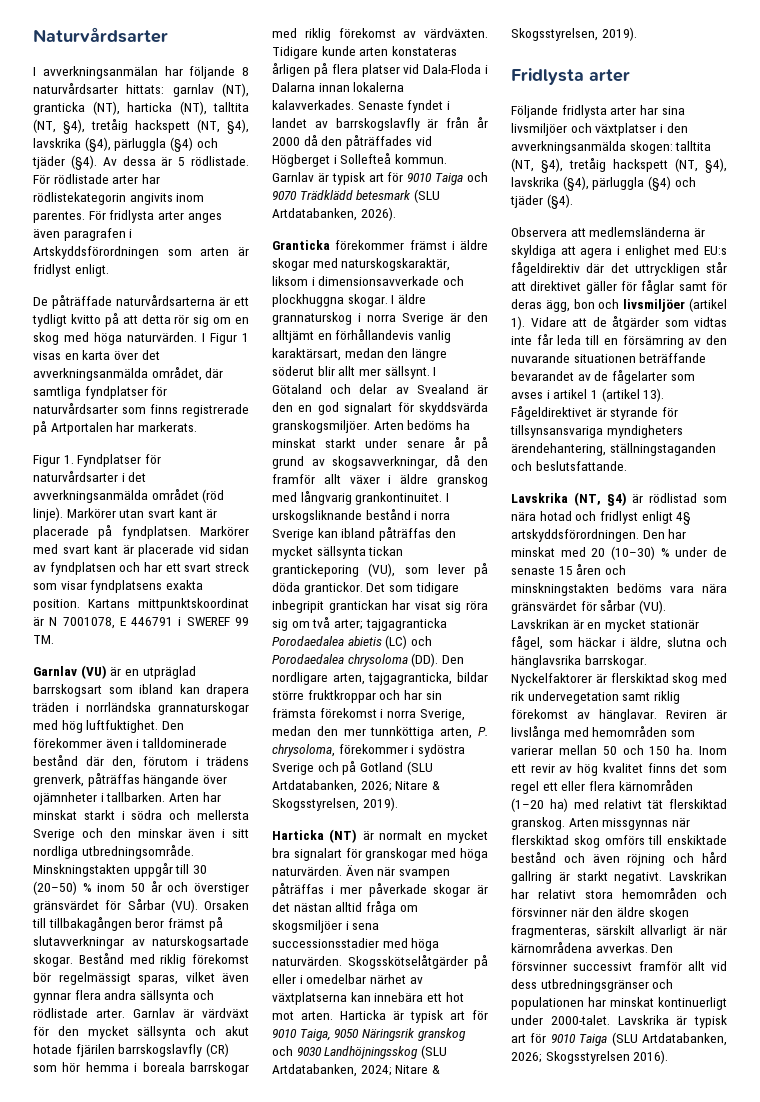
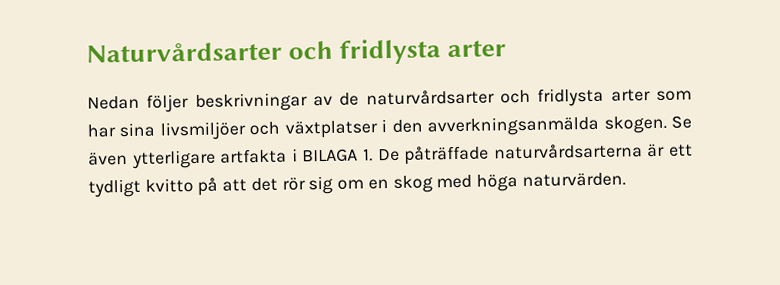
- Naturvårdsarter
- I avverkningsanmälan har följande 8 naturvårdsarter hittats: garnlav (NT), granticka (NT), harticka (NT), talltita (NT, §4), tretåig hackspett (NT, §4), lavskrika (§4), pärluggla (§4) och tjäder (§4). Av dessa är 5 rödlistade. För rödlistade arter har rödlistekategorin angivits inom parentes. För fridlysta arter anges även paragrafen i Artskyddsförordningen som arten är fridlyst enligt.
- De påträffade naturvårdsarterna är ett tydligt kvitto på att detta rör sig om en skog med höga naturvärden. I Figur 1 visas en karta över det avverkningsanmälda området, där samtliga fyndplatser för naturvårdsarter som finns registrerade på Artportalen har markerats.
- Figur 1. Fyndplatser för naturvårdsarter i det avverkningsanmälda området (röd linje). Markörer utan svart kant är placerade på fyndplatsen. Markörer med svart kant är placerade vid sidan av fyndplatsen och har ett svart streck som visar fyndplatsens exakta position. Kartans mittpunktskoordinat är N 7001078, E 446791 i SWEREF 99 TM.
- Garnlav (VU) är en utpräglad barrskogsart som ibland kan drapera träden i norrländska grannaturskogar med hög luftfuktighet. Den förekommer även i talldominerade bestånd där den, förutom i trädens grenverk, påträffas hängande över ojämnheter i tallbarken. Arten har minskat starkt i södra och mellersta Sverige och den minskar även i sitt nordliga utbredningsområde. Minskningstakten uppgår till 30 (20–50) % inom 50 år och överstiger gränsvärdet för Sårbar (VU). Orsaken till tillbakagången beror främst på slutavverkningar av naturskogsartade skogar. Bestånd med riklig förekomst bör regelmässigt sparas, vilket även gynnar flera andra sällsynta och rödlistade arter. Garnlav är värdväxt för den mycket sällsynta och akut hotade fjärilen barrskogslavfly (CR) som hör hemma i boreala barrskogar med riklig förekomst av värdväxten. Tidigare kunde arten konstateras årligen på flera platser vid Dala-Floda i Dalarna innan lokalerna kalavverkades. Senaste fyndet i landet av barrskogslavfly är från år 2000 då den påträffades vid Högberget i Sollefteå kommun. Garnlav är typisk art för 9010 Taiga och 9070 Trädklädd betesmark (SLU Artdatabanken, 2026).
- Granticka förekommer främst i äldre skogar med naturskogskaraktär, liksom i dimensionsavverkade och plockhuggna skogar. I äldre grannaturskog i norra Sverige är den alltjämt en förhållandevis vanlig karaktärsart, medan den längre söderut blir allt mer sällsynt. I Götaland och delar av Svealand är den en god signalart för skyddsvärda granskogsmiljöer. Arten bedöms ha minskat starkt under senare år på grund av skogsavverkningar, då den framför allt växer i äldre granskog med långvarig grankontinuitet. I urskogsliknande bestånd i norra Sverige kan ibland påträffas den mycket sällsynta tickan grantickeporing (VU), som lever på döda grantickor. Det som tidigare inbegripit grantickan har visat sig röra sig om två arter; tajgagranticka Porodaedalea abietis (LC) och Porodaedalea chrysoloma (DD). Den nordligare arten, tajgagranticka, bildar större fruktkroppar och har sin främsta förekomst i norra Sverige, medan den mer tunnköttiga arten, P. chrysoloma, förekommer i sydöstra Sverige och på Gotland (SLU Artdatabanken, 2026; Nitare & Skogsstyrelsen, 2019).
- Harticka (NT) är normalt en mycket bra signalart för granskogar med höga naturvärden. Även när svampen påträffas i mer påverkade skogar är det nästan alltid fråga om skogsmiljöer i sena successionsstadier med höga naturvärden. Skogsskötselåtgärder på eller i omedelbar närhet av växtplatserna kan innebära ett hot mot arten. Harticka är typisk art för 9010 Taiga, 9050 Näringsrik granskog och 9030 Landhöjningsskog (SLU Artdatabanken, 2024; Nitare & Skogsstyrelsen, 2019).
- Fridlysta arter
- Följande fridlysta arter har sina livsmiljöer och växtplatser i den avverkningsanmälda skogen: talltita (NT, §4), tretåig hackspett (NT, §4), lavskrika (§4), pärluggla (§4) och tjäder (§4).
- Observera att medlemsländerna är skyldiga att agera i enlighet med EU:s fågeldirektiv där det uttryckligen står att direktivet gäller för fåglar samt för deras ägg, bon och livsmiljöer (artikel 1). Vidare att de åtgärder som vidtas inte får leda till en försämring av den nuvarande situationen beträffande bevarandet av de fågelarter som avses i artikel 1 (artikel 13). Fågeldirektivet är styrande för tillsynsansvariga myndigheters ärendehantering, ställningstaganden och beslutsfattande.
- Lavskrika (NT, §4) är rödlistad som nära hotad och fridlyst enligt 4§ artskyddsförordningen. Den har minskat med 20 (10–30) % under de senaste 15 åren och minskningstakten bedöms vara nära gränsvärdet för sårbar (VU). Lavskrikan är en mycket stationär fågel, som häckar i äldre, slutna och hänglavsrika barrskogar. Nyckelfaktorer är flerskiktad skog med rik undervegetation samt riklig förekomst av hänglavar. Reviren är livslånga med hemområden som varierar mellan 50 och 150 ha. Inom ett revir av hög kvalitet finns det som regel ett eller flera kärnområden (1–20 ha) med relativt tät flerskiktad granskog. Arten missgynnas när flerskiktad skog omförs till enskiktade bestånd och även röjning och hård gallring är starkt negativt. Lavskrikan har relativt stora hemområden och försvinner när den äldre skogen fragmenteras, särskilt allvarligt är när kärnområdena avverkas. Den försvinner successivt framför allt vid dess utbredningsgränser och populationen har minskat kontinuerligt under 2000-talet. Lavskrika är typisk art för 9010 Taiga (SLU Artdatabanken, 2026; Skogsstyrelsen 2016).
+ Naturvårdsarter och fridlysta arter
+ Nedan följer beskrivningar av de naturvårdsarter och fridlysta arter som har sina livsmiljöer och växtplatser i den avverkningsanmälda skogen. Se även ytterligare artfakta i BILAGA 1. De påträffade naturvårdsarterna är ett tydligt kvitto på att det rör sig om en skog med höga naturvärden.

